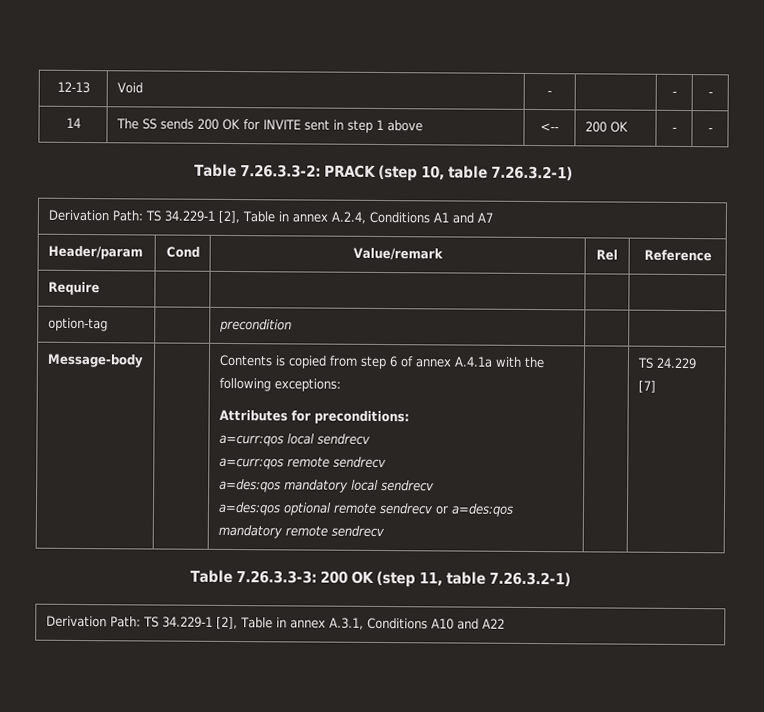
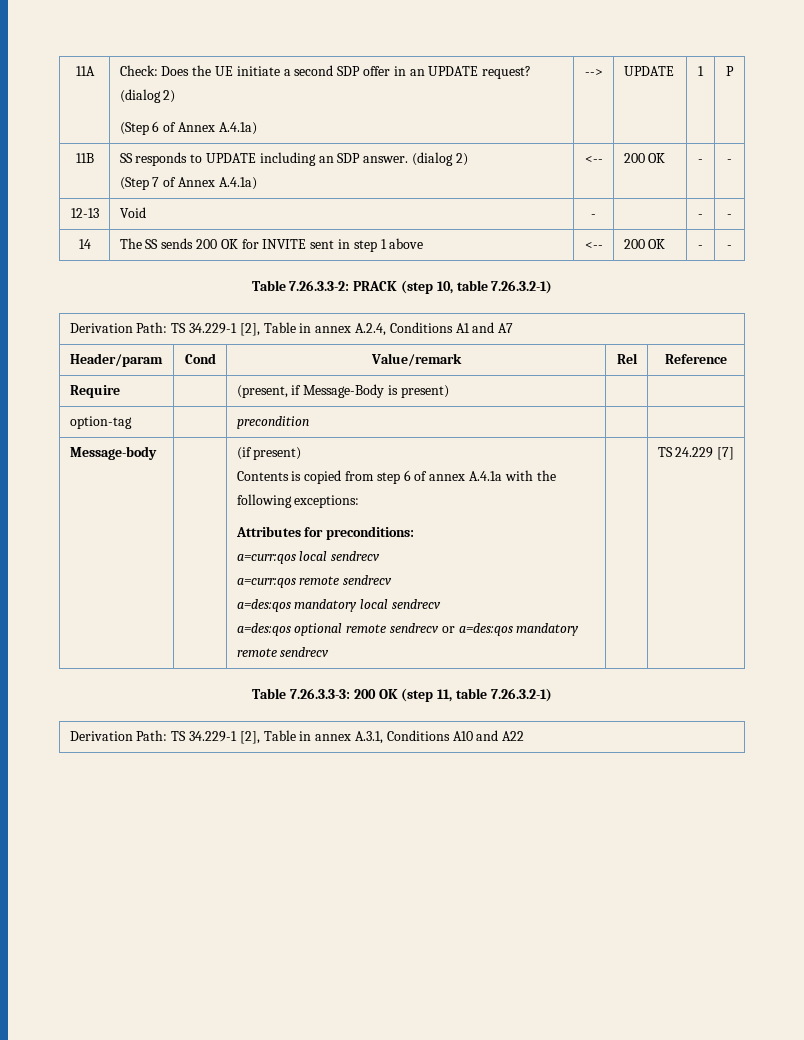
+ 11A | Check: Does the UE initiate a second SDP offer in an UPDATE request? (dialog 2)
+ (Step 6 of Annex A.4.1a) | --> | UPDATE | 1 | P
+ 11B | SS responds to UPDATE including an SDP answer. (dialog 2)
+ (Step 7 of Annex A.4.1a) | <-- | 200 OK | - | -
- Require | | | |
+ Require | | (present, if Message-Body is present) | |
+ (if present)

